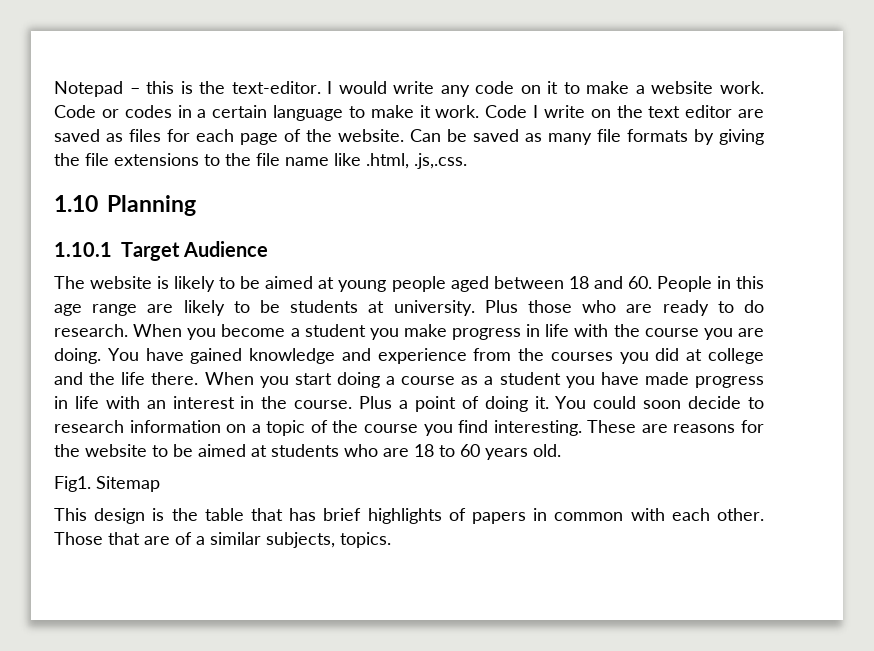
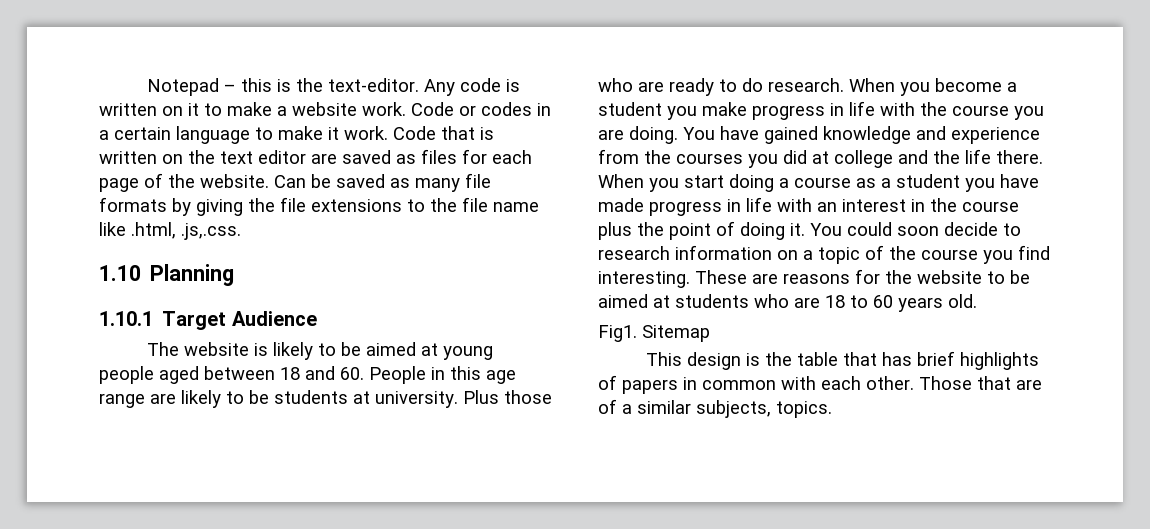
- I would write any code on it to make a website work.
+ Any code is written on it to make a website work.
- Code I write on the text editor are saved as files for each page of the website.
+ Code that is written on the text editor are saved as files for each page of the website.
- When you start doing a course as a student you have made progress in life with an interest in the course. Plus a point of doing it.
+ When you start doing a course as a student you have made progress in life with an interest in the course plus the point of doing it.

